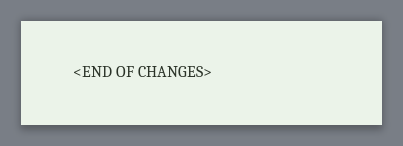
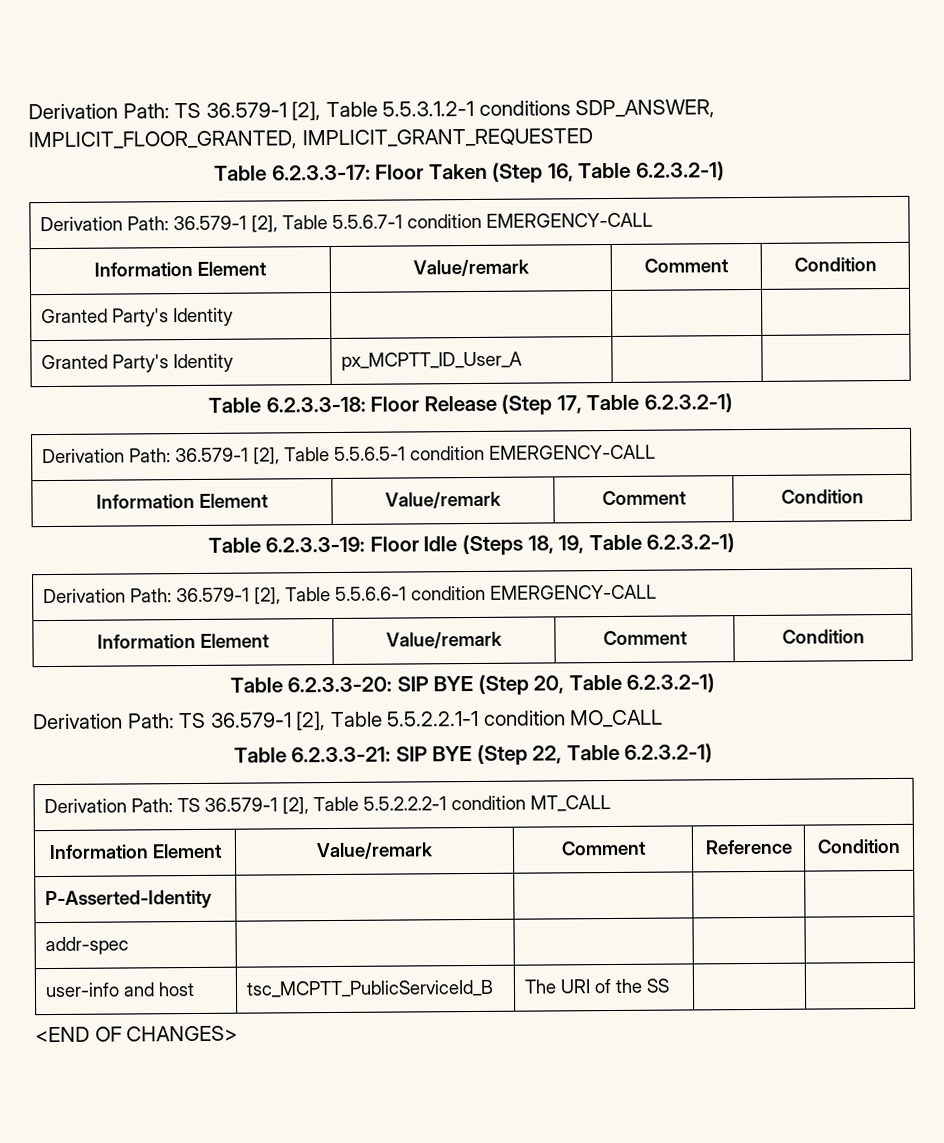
+ Derivation Path: TS 36.579-1 [2], Table 5.5.3.1.2-1 conditions SDP_ANSWER, IMPLICIT_FLOOR_GRANTED, IMPLICIT_GRANT_REQUESTED
+ Table 6.2.3.3-17: Floor Taken (Step 16, Table 6.2.3.2-1)
+ Derivation Path: 36.579-1 [2], Table 5.5.6.7-1 condition EMERGENCY-CALL
+ Information Element | Value/remark | Comment | Condition
+ Granted Party's Identity | | |
+ Granted Party's Identity | px_MCPTT_ID_User_A | |
+ Table 6.2.3.3-18: Floor Release (Step 17, Table 6.2.3.2-1)
+ Derivation Path: 36.579-1 [2], Table 5.5.6.5-1 condition EMERGENCY-CALL
+ Information Element | Value/remark | Comment | Condition
+ Table 6.2.3.3-19: Floor Idle (Steps 18, 19, Table 6.2.3.2-1)
+ Derivation Path: 36.579-1 [2], Table 5.5.6.6-1 condition EMERGENCY-CALL
+ Information Element | Value/remark | Comment | Condition
+ Table 6.2.3.3-20: SIP BYE (Step 20, Table 6.2.3.2-1)
+ Derivation Path: TS 36.579-1 [2], Table 5.5.2.2.1-1 condition MO_CALL
+ Table 6.2.3.3-21: SIP BYE (Step 22, Table 6.2.3.2-1)
+ Derivation Path: TS 36.579-1 [2], Table 5.5.2.2.2-1 condition MT_CALL
+ Information Element | Value/remark | Comment | Reference | Condition
+ P-Asserted-Identity | | | |
+ addr-spec | | | |
+ user-info and host | tsc_MCPTT_PublicServiceId_B | The URI of the SS | |

